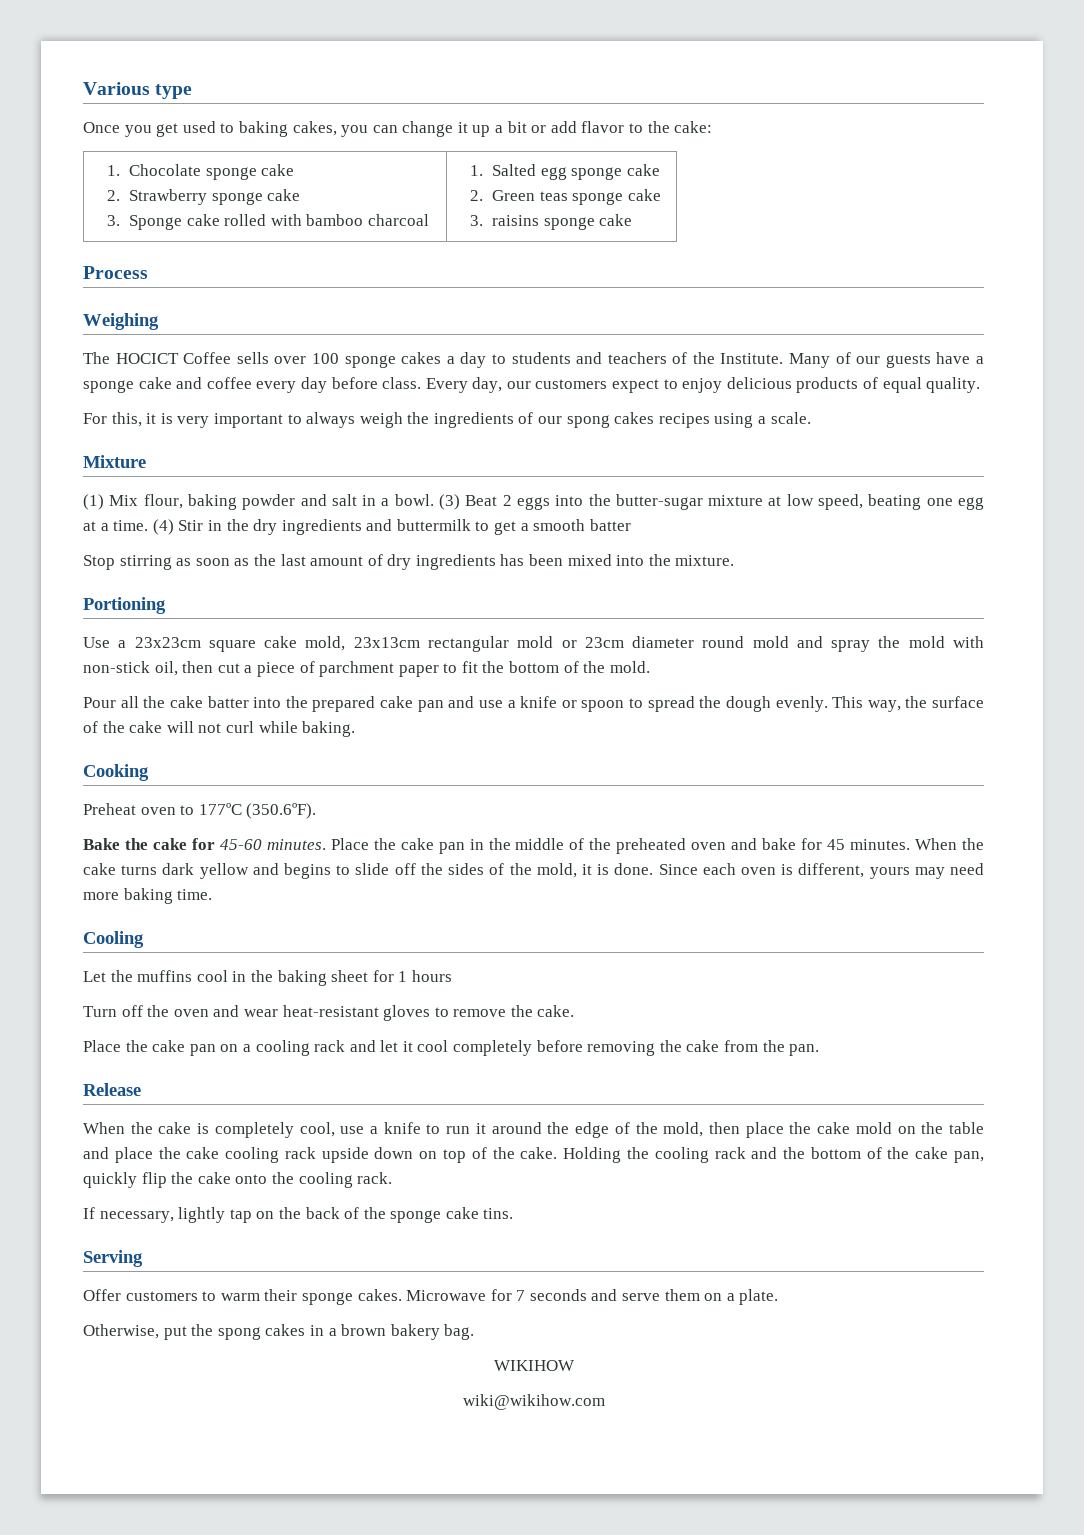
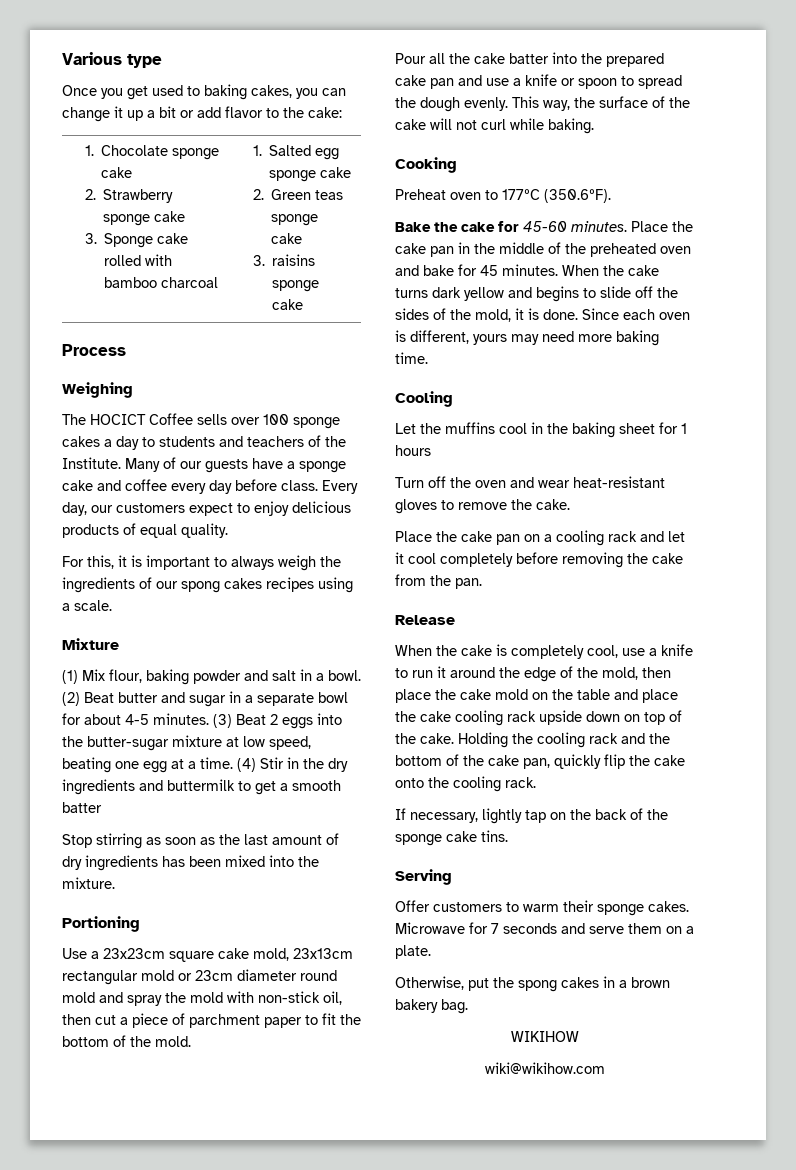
- For this, it is very important to always weigh the ingredients of our spong cakes recipes using a scale.
+ For this, it is important to always weigh the ingredients of our spong cakes recipes using a scale.
+ (2) Beat butter and sugar in a separate bowl for about 4-5 minutes.

